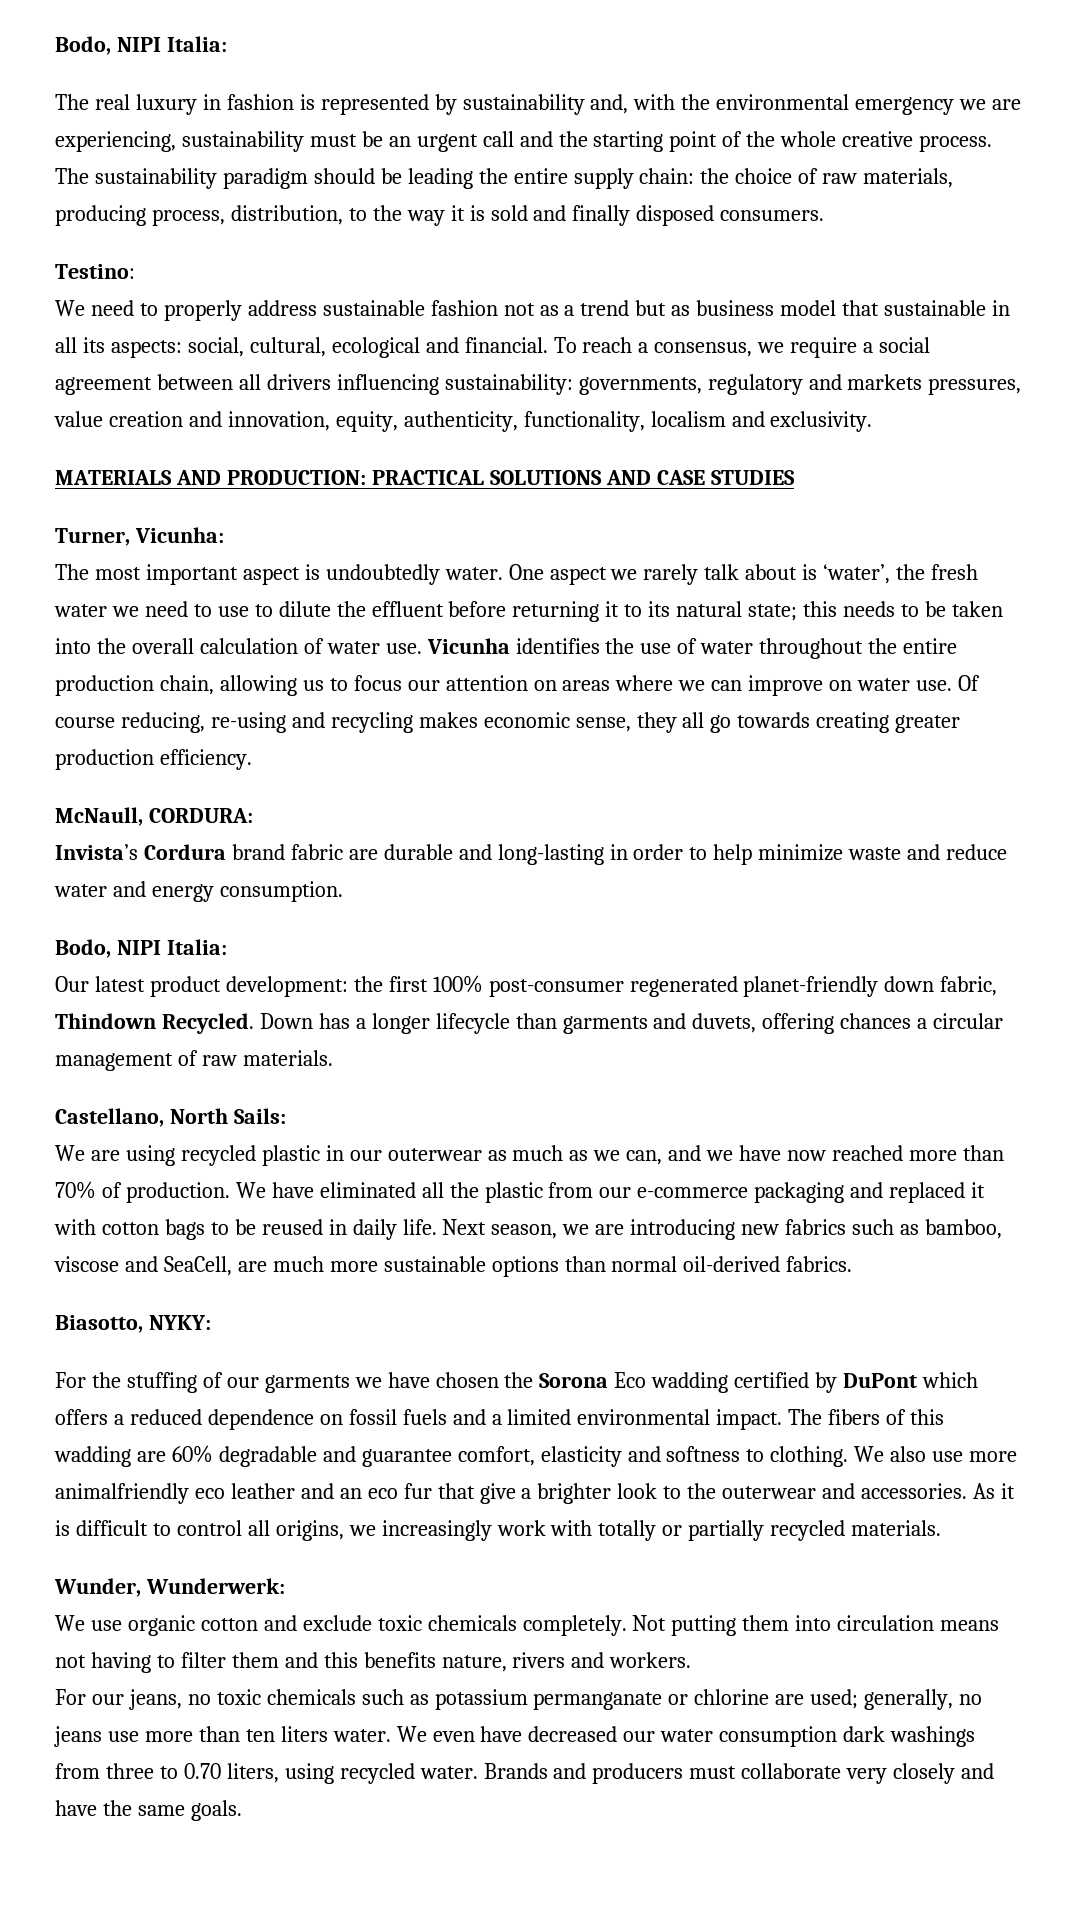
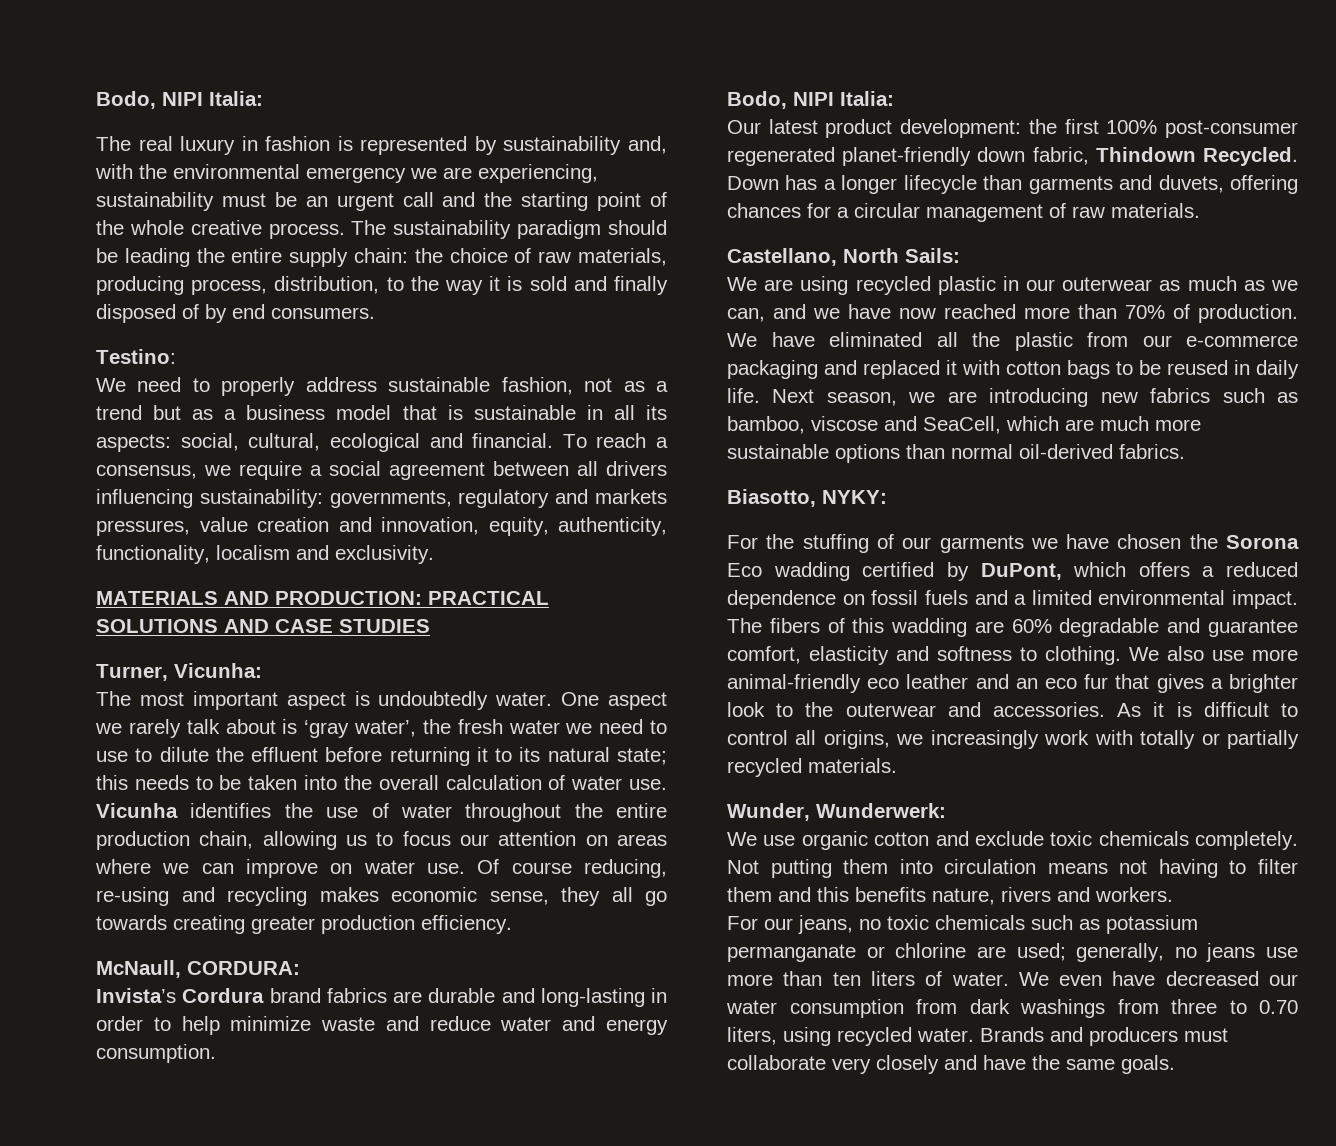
- The sustainability paradigm should be leading the entire supply chain: the choice of raw materials, producing process, distribution, to the way it is sold and finally disposed consumers.
+ The sustainability paradigm should be leading the entire supply chain: the choice of raw materials, producing process, distribution, to the way it is sold and finally disposed of by end consumers.
- We need to properly address sustainable fashion not as a trend but as business model that sustainable in all its aspects: social, cultural, ecological and financial.
+ We need to properly address sustainable fashion, not as a trend but as a business model that is sustainable in all its aspects: social, cultural, ecological and financial.
- One aspect we rarely talk about is ‘water’, the fresh water we need to use to dilute the effluent before returning it to its natural state; this needs to be taken into the overall calculation of water use.
+ One aspect we rarely talk about is ‘gray water’, the fresh water we need to use to dilute the effluent before returning it to its natural state; this needs to be taken into the overall calculation of water use.
- Invista’s Cordura brand fabric are durable and long-lasting in order to help minimize waste and reduce water and energy consumption.
+ Invista’s Cordura brand fabrics are durable and long-lasting in order to help minimize waste and reduce water and energy consumption.
- Down has a longer lifecycle than garments and duvets, offering chances a circular management of raw materials.
+ Down has a longer lifecycle than garments and duvets, offering chances for a circular management of raw materials.
- Next season, we are introducing new fabrics such as bamboo, viscose and SeaCell, are much more sustainable options than normal oil-derived fabrics.
+ Next season, we are introducing new fabrics such as bamboo, viscose and SeaCell, which are much more sustainable options than normal oil-derived fabrics.
- For the stuffing of our garments we have chosen the Sorona Eco wadding certified by DuPont which offers a reduced dependence on fossil fuels and a limited environmental impact.
+ For the stuffing of our garments we have chosen the Sorona Eco wadding certified by DuPont, which offers a reduced dependence on fossil fuels and a limited environmental impact.
- We also use more animalfriendly eco leather and an eco fur that give a brighter look to the outerwear and accessories.
+ We also use more animal-friendly eco leather and an eco fur that gives a brighter look to the outerwear and accessories.
- For our jeans, no toxic chemicals such as potassium permanganate or chlorine are used; generally, no jeans use more than ten liters water.
+ For our jeans, no toxic chemicals such as potassium permanganate or chlorine are used; generally, no jeans use more than ten liters of water.
- We even have decreased our water consumption dark washings from three to 0.70 liters, using recycled water.
+ We even have decreased our water consumption from dark washings from three to 0.70 liters, using recycled water.

